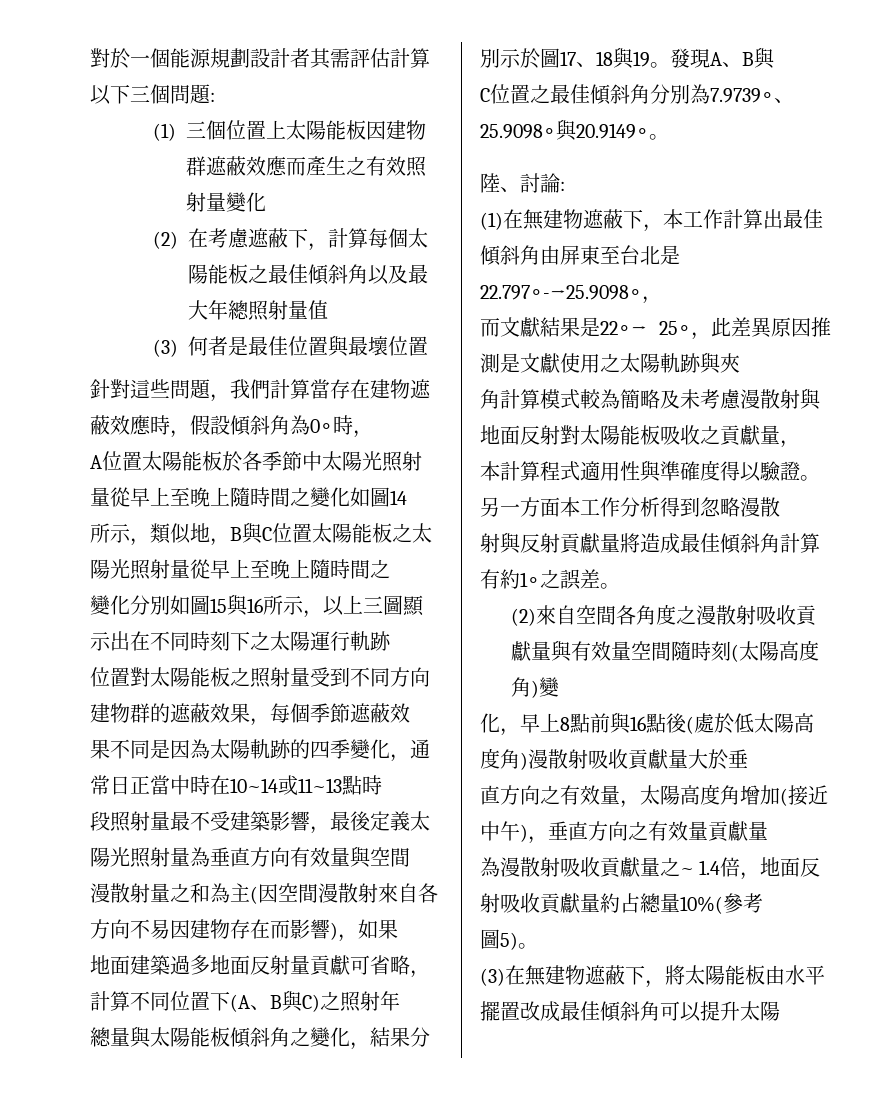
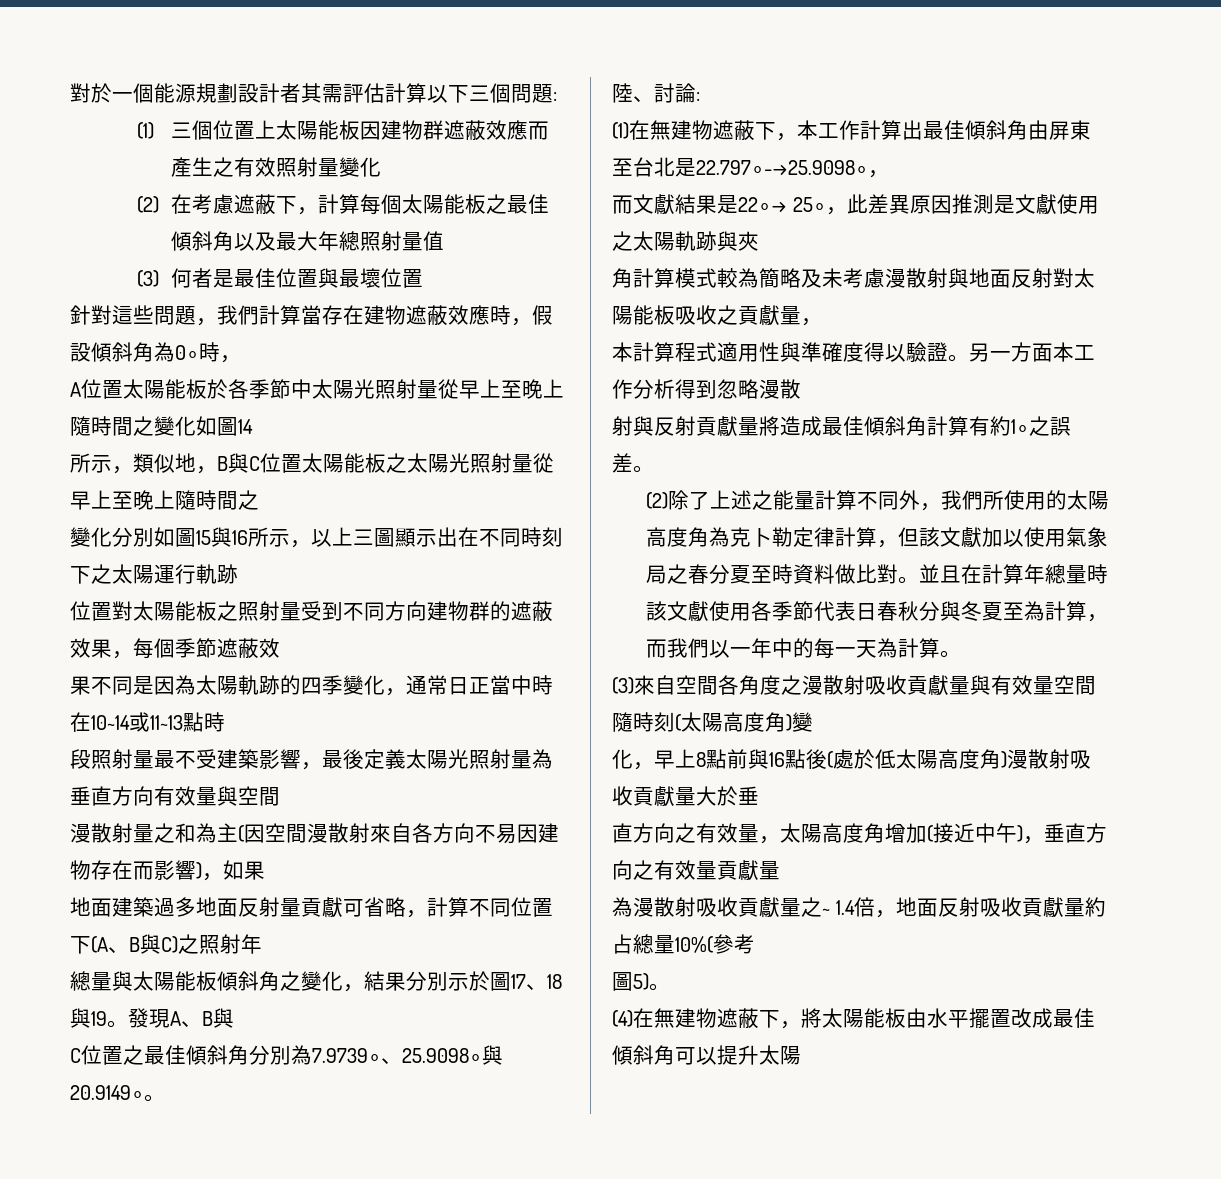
- (2)來自空間各角度之漫散射吸收貢獻量與有效量空間隨時刻(太陽高度角)變
+ (2)除了上述之能量計算不同外，我們所使用的太陽高度角為克卜勒定律計算，但該文獻加以使用氣象局之春分夏至時資料做比對。並且在計算年總量時該文獻使用各季節代表日春秋分與冬夏至為計算，而我們以一年中的每一天為計算。
+ (3)來自空間各角度之漫散射吸收貢獻量與有效量空間隨時刻(太陽高度角)變
- (3)在無建物遮蔽下，將太陽能板由水平擺置改成最佳傾斜角可以提升太陽
+ (4)在無建物遮蔽下，將太陽能板由水平擺置改成最佳傾斜角可以提升太陽

